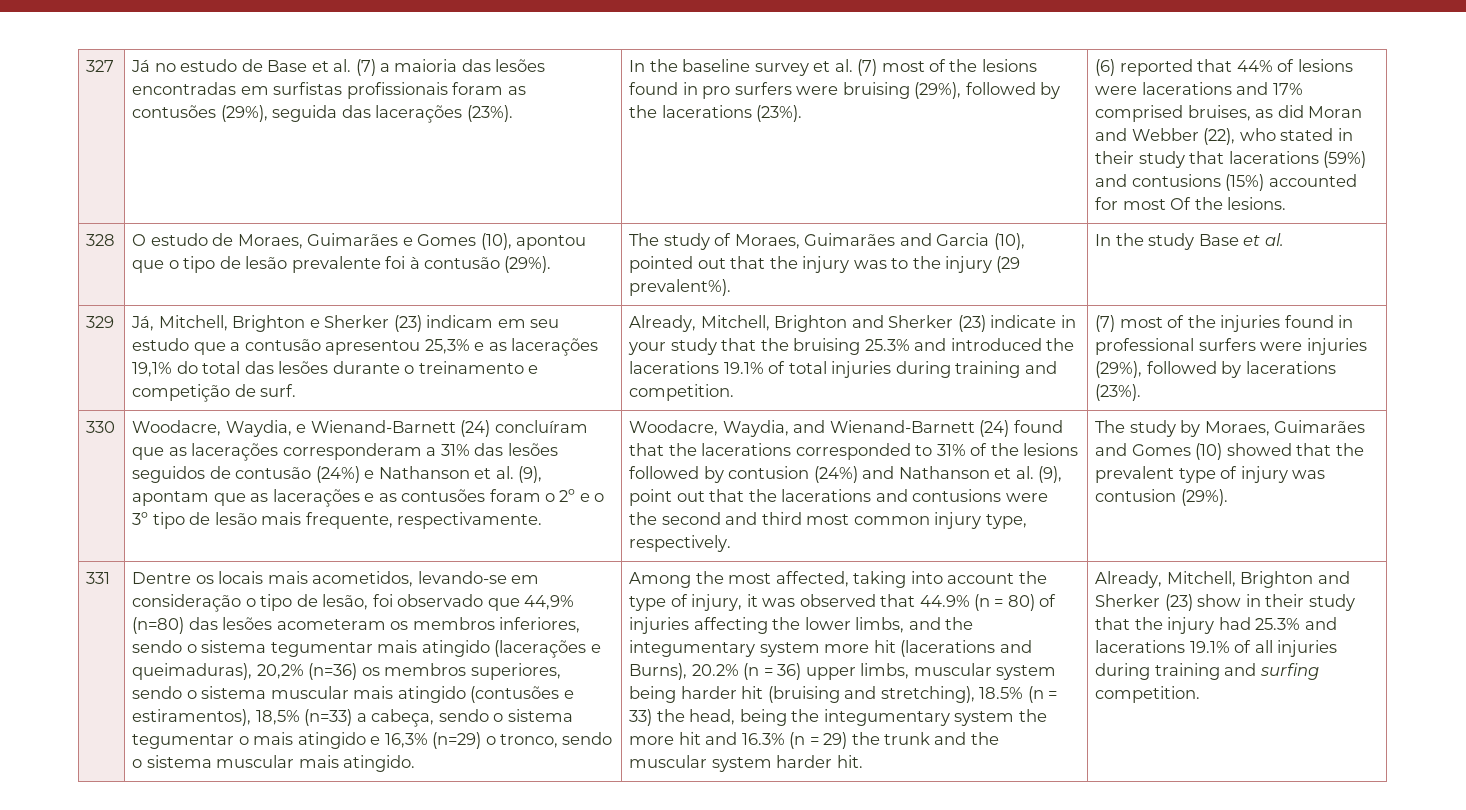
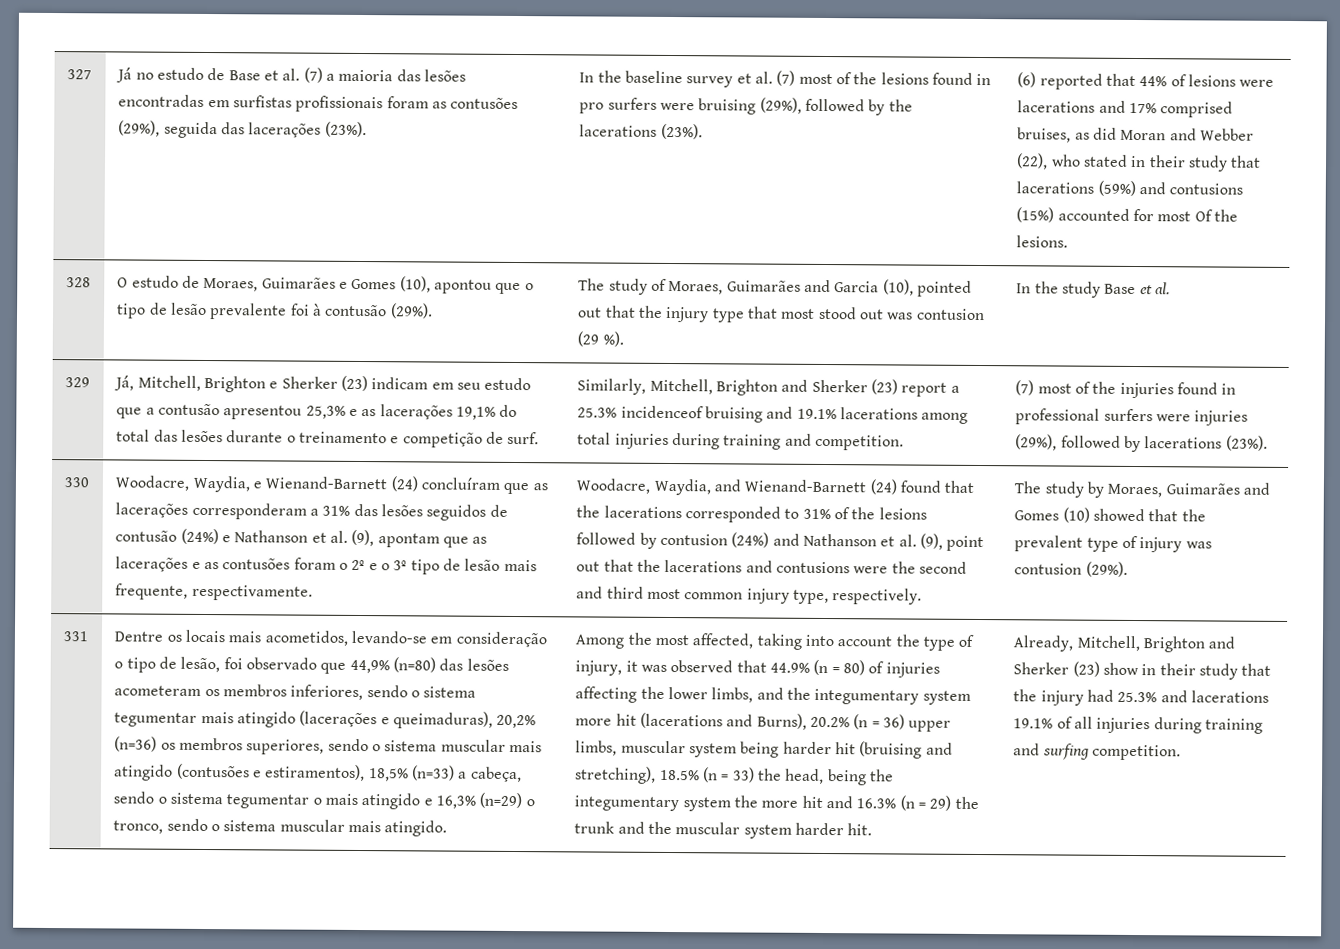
- The study of Moraes, Guimarães and Garcia (10), pointed out that the injury was to the injury (29 prevalent%).
+ The study of Moraes, Guimarães and Garcia (10), pointed out that the injury type that most stood out was contusion (29 %).
- Already, Mitchell, Brighton and Sherker (23) indicate in your study that the bruising 25.3% and introduced the lacerations 19.1% of total injuries during training and competition.
+ Similarly, Mitchell, Brighton and Sherker (23) report a 25.3% incidenceof bruising and 19.1% lacerations among total injuries during training and competition.

